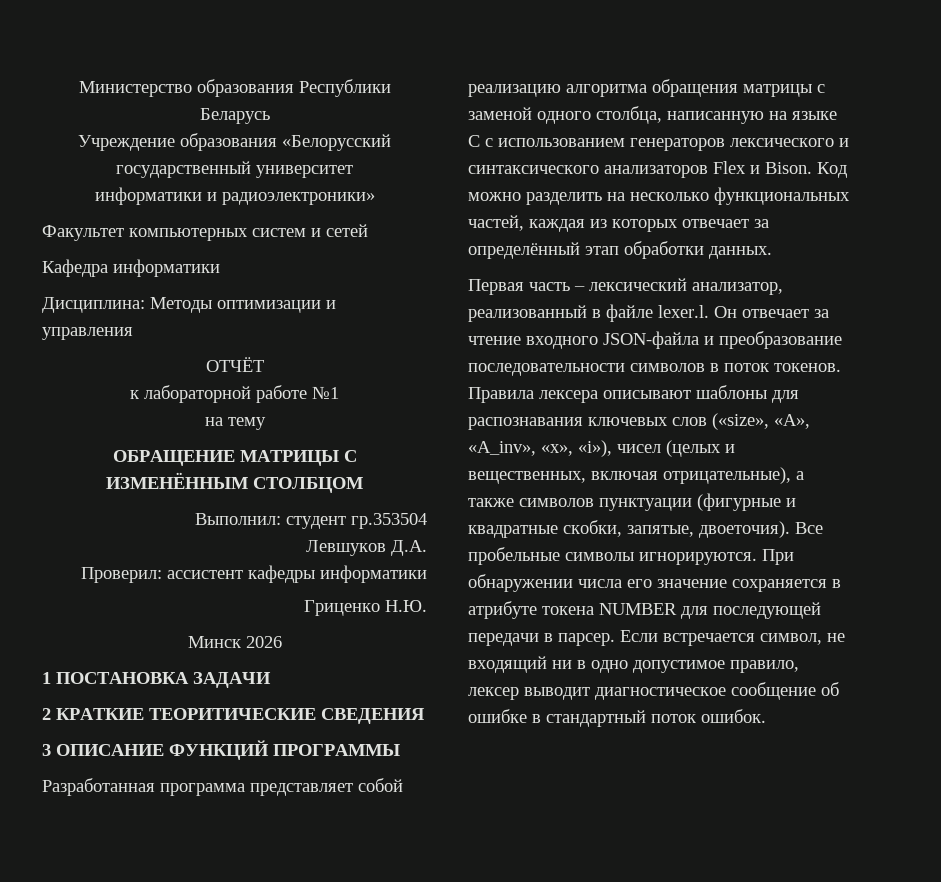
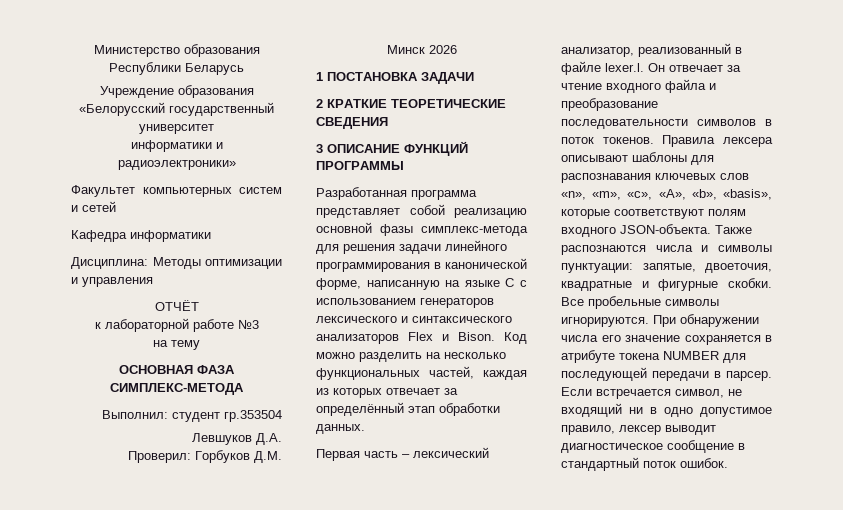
- к лабораторной работе №1
+ к лабораторной работе №3
- ОБРАЩЕНИЕ МАТРИЦЫ С ИЗМЕНЁННЫМ СТОЛБЦОМ
+ ОСНОВНАЯ ФАЗА СИМПЛЕКС-МЕТОДА
- Проверил: ассистент кафедры информатики
- Гриценко Н.Ю.
+ Проверил: Горбуков Д.М.
- 2 КРАТКИЕ ТЕОРИТИЧЕСКИЕ СВЕДЕНИЯ
+ 2 КРАТКИЕ ТЕОРЕТИЧЕСКИЕ СВЕДЕНИЯ
- Разработанная программа представляет собой реализацию алгоритма обращения матрицы с заменой одного столбца, написанную на языке C с использованием генераторов лексического и синтаксического анализаторов Flex и Bison.
+ Разработанная программа представляет собой реализацию основной фазы симплекс-метода для решения задачи линейного программирования в канонической форме, написанную на языке C с использованием генераторов лексического и синтаксического анализаторов Flex и Bison.
- Первая часть – лексический анализатор, реализованный в файле lexer.l. Он отвечает за чтение входного JSON-файла и преобразование последовательности символов в поток токенов.
+ Первая часть – лексический анализатор, реализованный в файле lexer.l. Он отвечает за чтение входного файла и преобразование последовательности символов в поток токенов.
- Правила лексера описывают шаблоны для распознавания ключевых слов («size», «A», «A_inv», «x», «i»), чисел (целых и вещественных, включая отрицательные), а также символов пунктуации (фигурные и квадратные скобки, запятые, двоеточия).
+ Правила лексера описывают шаблоны для распознавания ключевых слов «n», «m», «c», «A», «b», «basis», которые соответствуют полям входного JSON-объекта. Также распознаются числа и символы пунктуации: запятые, двоеточия, квадратные и фигурные скобки.
- Если встречается символ, не входящий ни в одно допустимое правило, лексер выводит диагностическое сообщение об ошибке в стандартный поток ошибок.
+ Если встречается символ, не входящий ни в одно допустимое правило, лексер выводит диагностическое сообщение в стандартный поток ошибок.

